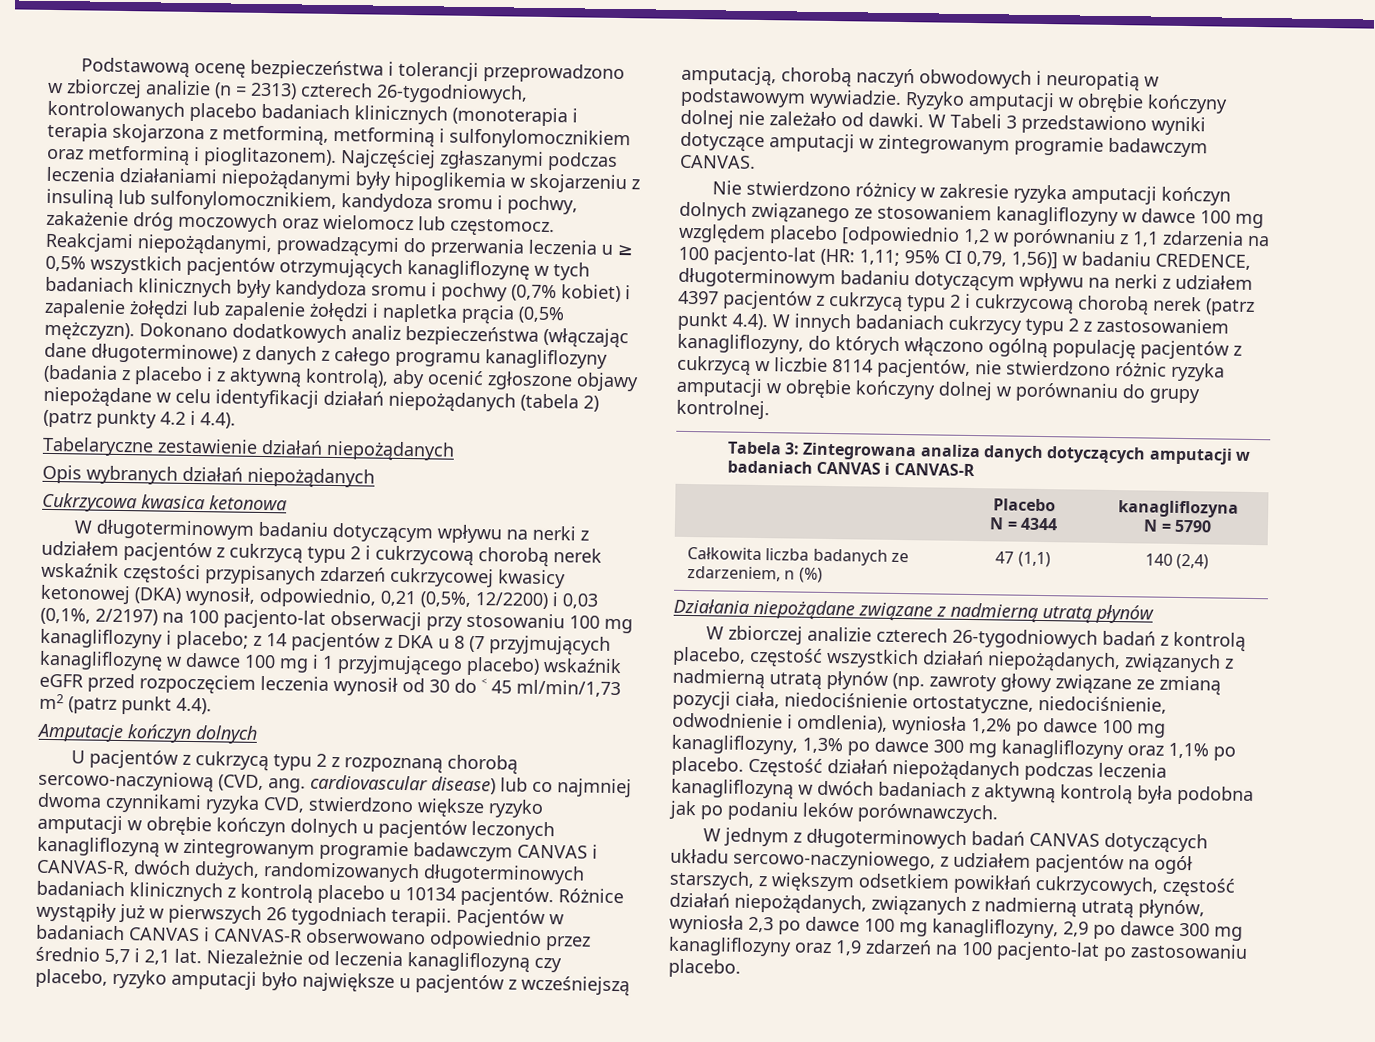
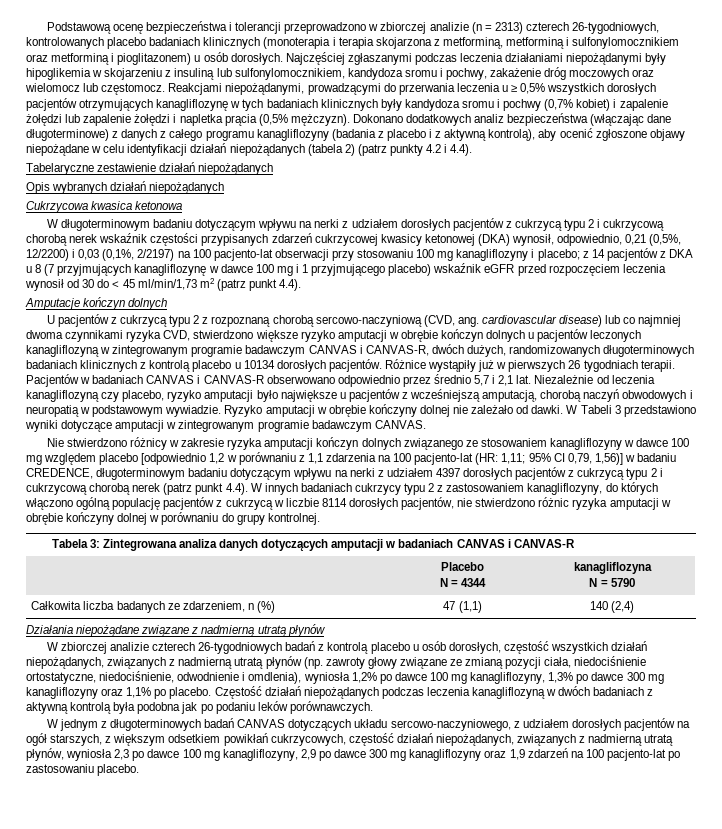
- Podstawową ocenę bezpieczeństwa i tolerancji przeprowadzono w zbiorczej analizie (n = 2313) czterech 26-tygodniowych, kontrolowanych placebo badaniach klinicznych (monoterapia i terapia skojarzona z metforminą, metforminą i sulfonylomocznikiem oraz metforminą i pioglitazonem).
+ Podstawową ocenę bezpieczeństwa i tolerancji przeprowadzono w zbiorczej analizie (n = 2313) czterech 26-tygodniowych, kontrolowanych placebo badaniach klinicznych (monoterapia i terapia skojarzona z metforminą, metforminą i sulfonylomocznikiem oraz metforminą i pioglitazonem) u osób dorosłych.
- Reakcjami niepożądanymi, prowadzącymi do przerwania leczenia u ≥ 0,5% wszystkich pacjentów otrzymujących kanagliflozynę w tych badaniach klinicznych były kandydoza sromu i pochwy (0,7% kobiet) i zapalenie żołędzi lub zapalenie żołędzi i napletka prącia (0,5% mężczyzn).
+ Reakcjami niepożądanymi, prowadzącymi do przerwania leczenia u ≥ 0,5% wszystkich dorosłych pacjentów otrzymujących kanagliflozynę w tych badaniach klinicznych były kandydoza sromu i pochwy (0,7% kobiet) i zapalenie żołędzi lub zapalenie żołędzi i napletka prącia (0,5% mężczyzn).
- W długoterminowym badaniu dotyczącym wpływu na nerki z udziałem pacjentów z cukrzycą typu 2 i cukrzycową chorobą nerek wskaźnik częstości przypisanych zdarzeń cukrzycowej kwasicy ketonowej (DKA) wynosił, odpowiednio, 0,21 (0,5%, 12/2200) i 0,03 (0,1%, 2/2197) na 100 pacjento-lat obserwacji przy stosowaniu 100 mg kanagliflozyny i placebo;
+ W długoterminowym badaniu dotyczącym wpływu na nerki z udziałem dorosłych pacjentów z cukrzycą typu 2 i cukrzycową chorobą nerek wskaźnik częstości przypisanych zdarzeń cukrzycowej kwasicy ketonowej (DKA) wynosił, odpowiednio, 0,21 (0,5%, 12/2200) i 0,03 (0,1%, 2/2197) na 100 pacjento-lat obserwacji przy stosowaniu 100 mg kanagliflozyny i placebo;
- U pacjentów z cukrzycą typu 2 z rozpoznaną chorobą sercowo-naczyniową (CVD, ang. cardiovascular disease) lub co najmniej dwoma czynnikami ryzyka CVD, stwierdzono większe ryzyko amputacji w obrębie kończyn dolnych u pacjentów leczonych kanagliflozyną w zintegrowanym programie badawczym CANVAS i CANVAS-R, dwóch dużych, randomizowanych długoterminowych badaniach klinicznych z kontrolą placebo u 10134 pacjentów.
+ U pacjentów z cukrzycą typu 2 z rozpoznaną chorobą sercowo-naczyniową (CVD, ang. cardiovascular disease) lub co najmniej dwoma czynnikami ryzyka CVD, stwierdzono większe ryzyko amputacji w obrębie kończyn dolnych u pacjentów leczonych kanagliflozyną w zintegrowanym programie badawczym CANVAS i CANVAS-R, dwóch dużych, randomizowanych długoterminowych badaniach klinicznych z kontrolą placebo u 10134 dorosłych pacjentów.
- 95% CI 0,79, 1,56)] w badaniu CREDENCE, długoterminowym badaniu dotyczącym wpływu na nerki z udziałem 4397 pacjentów z cukrzycą typu 2 i cukrzycową chorobą nerek (patrz punkt 4.4). W innych badaniach cukrzycy typu 2 z zastosowaniem kanagliflozyny, do których włączono ogólną populację pacjentów z cukrzycą w liczbie 8114 pacjentów, nie stwierdzono różnic ryzyka amputacji w obrębie kończyny dolnej w porównaniu do grupy kontrolnej.
+ 95% CI 0,79, 1,56)] w badaniu CREDENCE, długoterminowym badaniu dotyczącym wpływu na nerki z udziałem 4397 dorosłych pacjentów z cukrzycą typu 2 i cukrzycową chorobą nerek (patrz punkt 4.4). W innych badaniach cukrzycy typu 2 z zastosowaniem kanagliflozyny, do których włączono ogólną populację pacjentów z cukrzycą w liczbie 8114 dorosłych pacjentów, nie stwierdzono różnic ryzyka amputacji w obrębie kończyny dolnej w porównaniu do grupy kontrolnej.
- W zbiorczej analizie czterech 26-tygodniowych badań z kontrolą placebo, częstość wszystkich działań niepożądanych, związanych z nadmierną utratą płynów (np. zawroty głowy związane ze zmianą pozycji ciała, niedociśnienie ortostatyczne, niedociśnienie, odwodnienie i omdlenia), wyniosła 1,2% po dawce 100 mg kanagliflozyny, 1,3% po dawce 300 mg kanagliflozyny oraz 1,1% po placebo.
+ W zbiorczej analizie czterech 26-tygodniowych badań z kontrolą placebo u osób dorosłych, częstość wszystkich działań niepożądanych, związanych z nadmierną utratą płynów (np. zawroty głowy związane ze zmianą pozycji ciała, niedociśnienie ortostatyczne, niedociśnienie, odwodnienie i omdlenia), wyniosła 1,2% po dawce 100 mg kanagliflozyny, 1,3% po dawce 300 mg kanagliflozyny oraz 1,1% po placebo.
- W jednym z długoterminowych badań CANVAS dotyczących układu sercowo-naczyniowego, z udziałem pacjentów na ogół starszych, z większym odsetkiem powikłań cukrzycowych, częstość działań niepożądanych, związanych z nadmierną utratą płynów, wyniosła 2,3 po dawce 100 mg kanagliflozyny, 2,9 po dawce 300 mg kanagliflozyny oraz 1,9 zdarzeń na 100 pacjento-lat po zastosowaniu placebo.
+ W jednym z długoterminowych badań CANVAS dotyczących układu sercowo-naczyniowego, z udziałem dorosłych pacjentów na ogół starszych, z większym odsetkiem powikłań cukrzycowych, częstość działań niepożądanych, związanych z nadmierną utratą płynów, wyniosła 2,3 po dawce 100 mg kanagliflozyny, 2,9 po dawce 300 mg kanagliflozyny oraz 1,9 zdarzeń na 100 pacjento-lat po zastosowaniu placebo.

